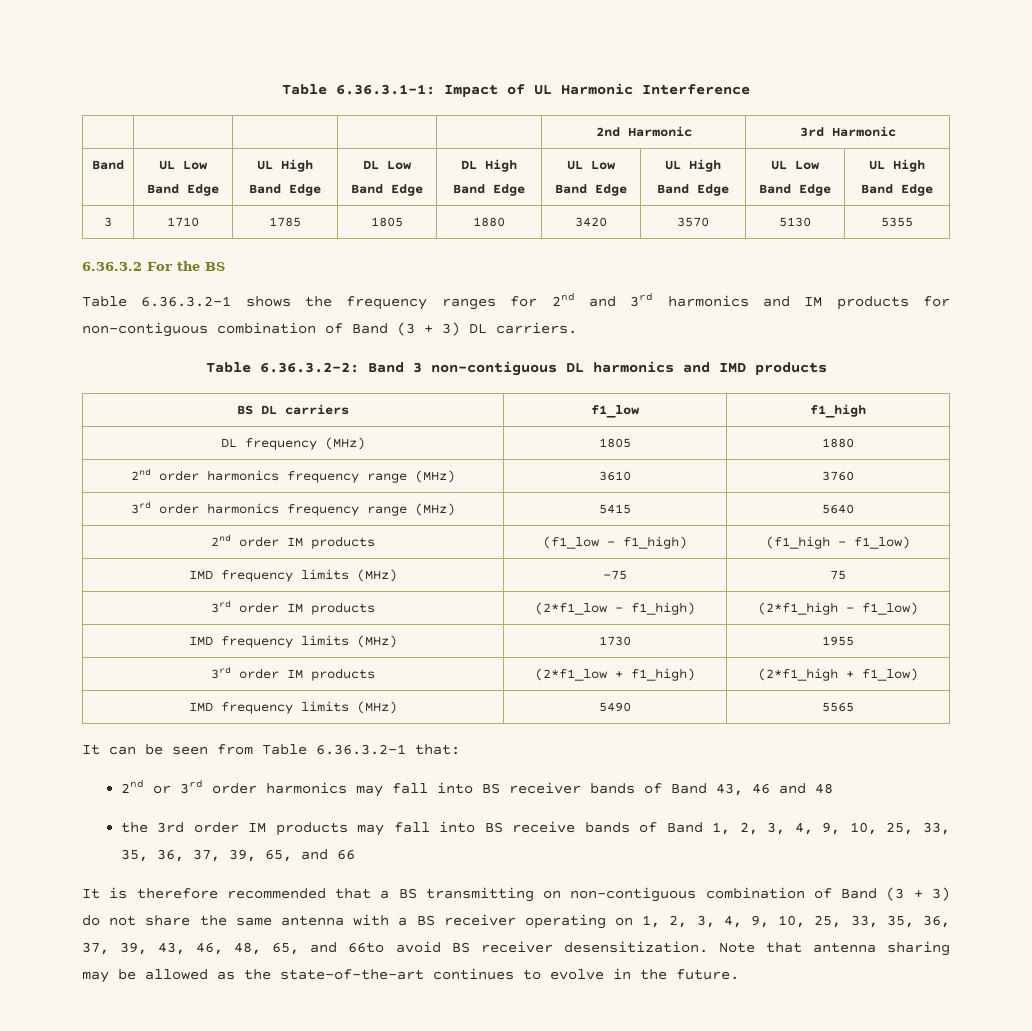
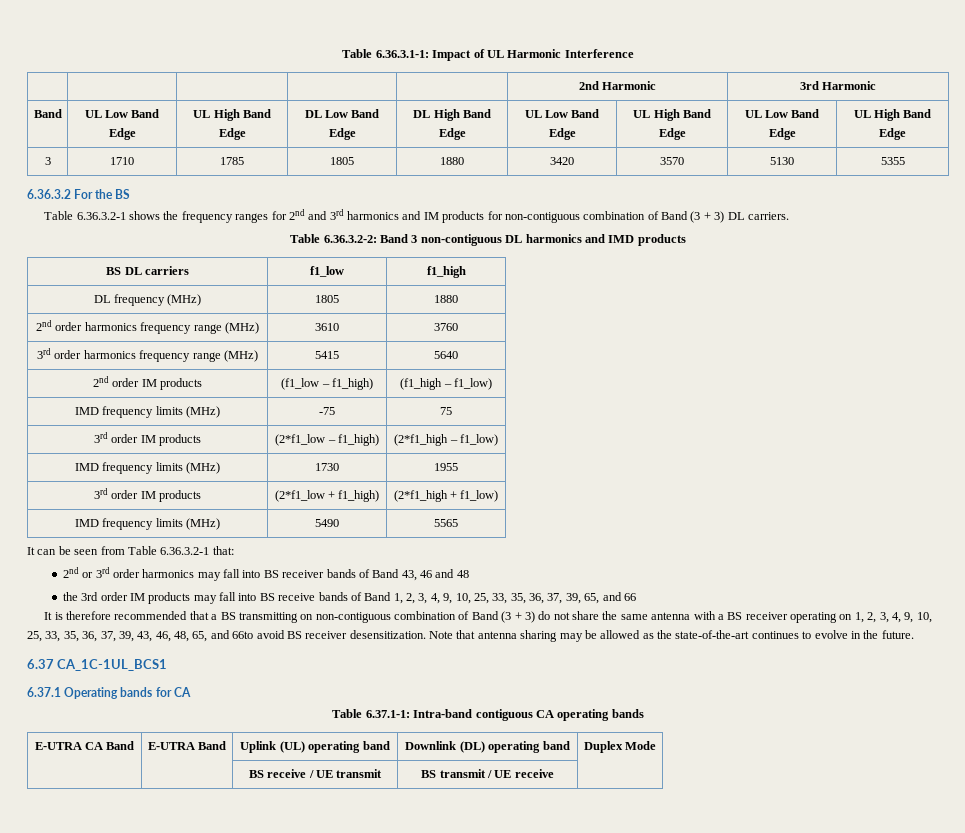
+ 6.37 CA_1C-1UL_BCS1
+ 6.37.1 Operating bands for CA
+ Table 6.37.1-1: Intra-band contiguous CA operating bands
+ E-UTRA CA Band | E-UTRA Band | Uplink (UL) operating band | Downlink (DL) operating band | Duplex Mode
+ | | BS receive / UE transmit | BS transmit / UE receive |

